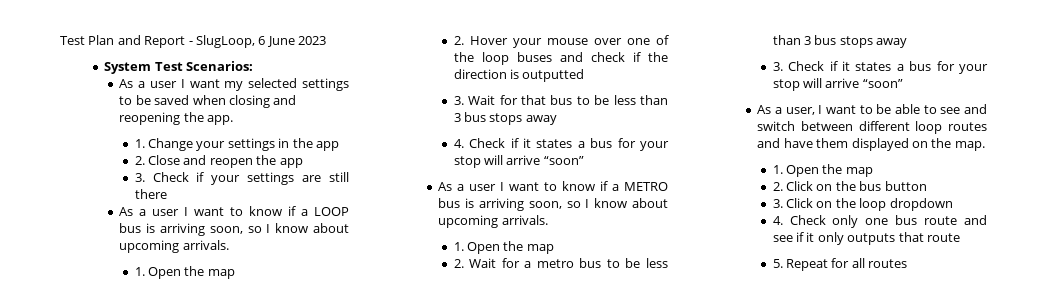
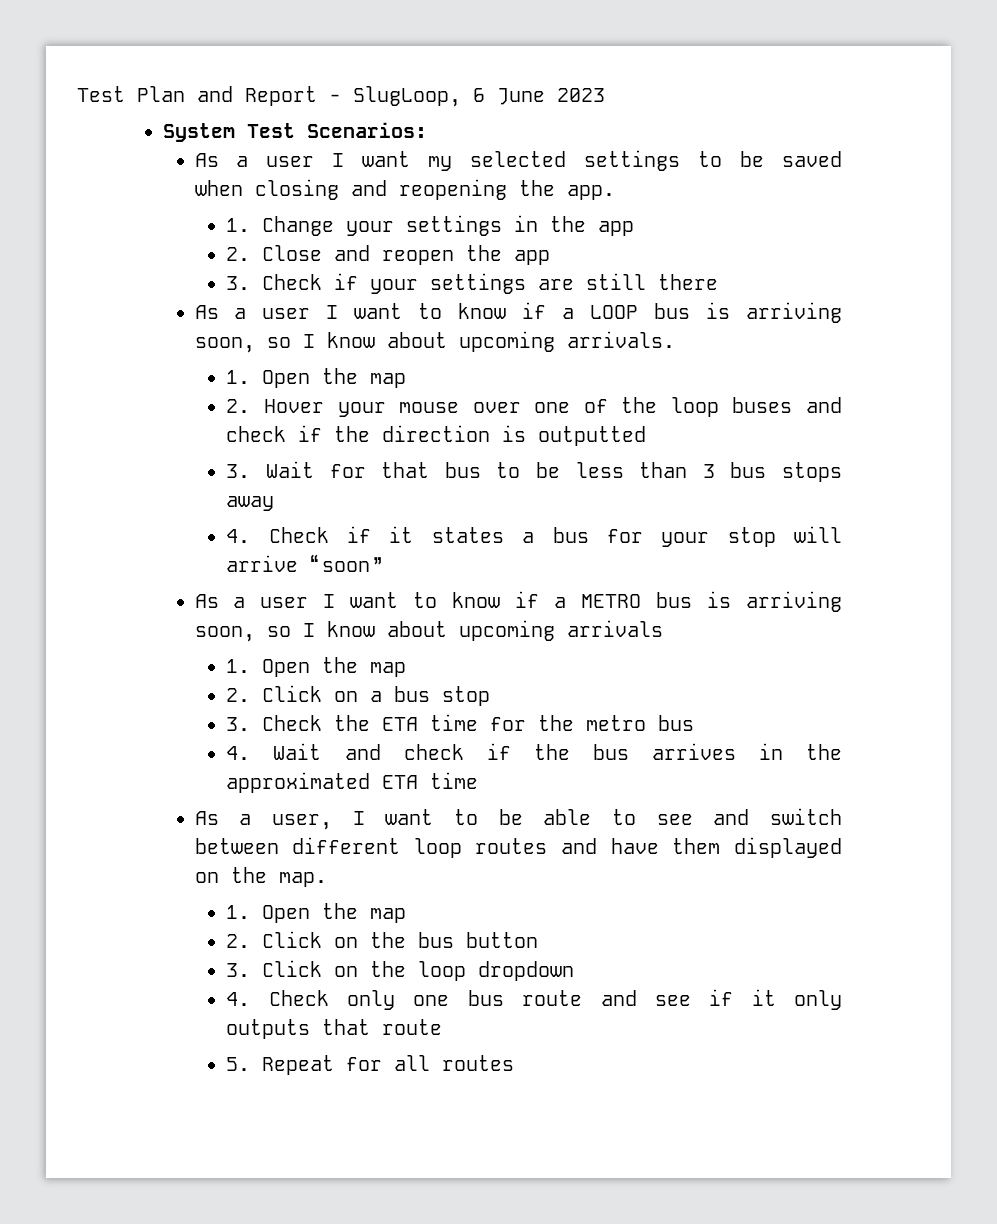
- As a user I want to know if a METRO bus is arriving soon, so I know about upcoming arrivals.
+ As a user I want to know if a METRO bus is arriving soon, so I know about upcoming arrivals
  1. Open the map
- 2. Wait for a metro bus to be less than 3 bus stops away
- 3. Check if it states a bus for your stop will arrive “soon”
+ 2. Click on a bus stop
+ 3. Check the ETA time for the metro bus
+ 4. Wait and check if the bus arrives in the approximated ETA time

